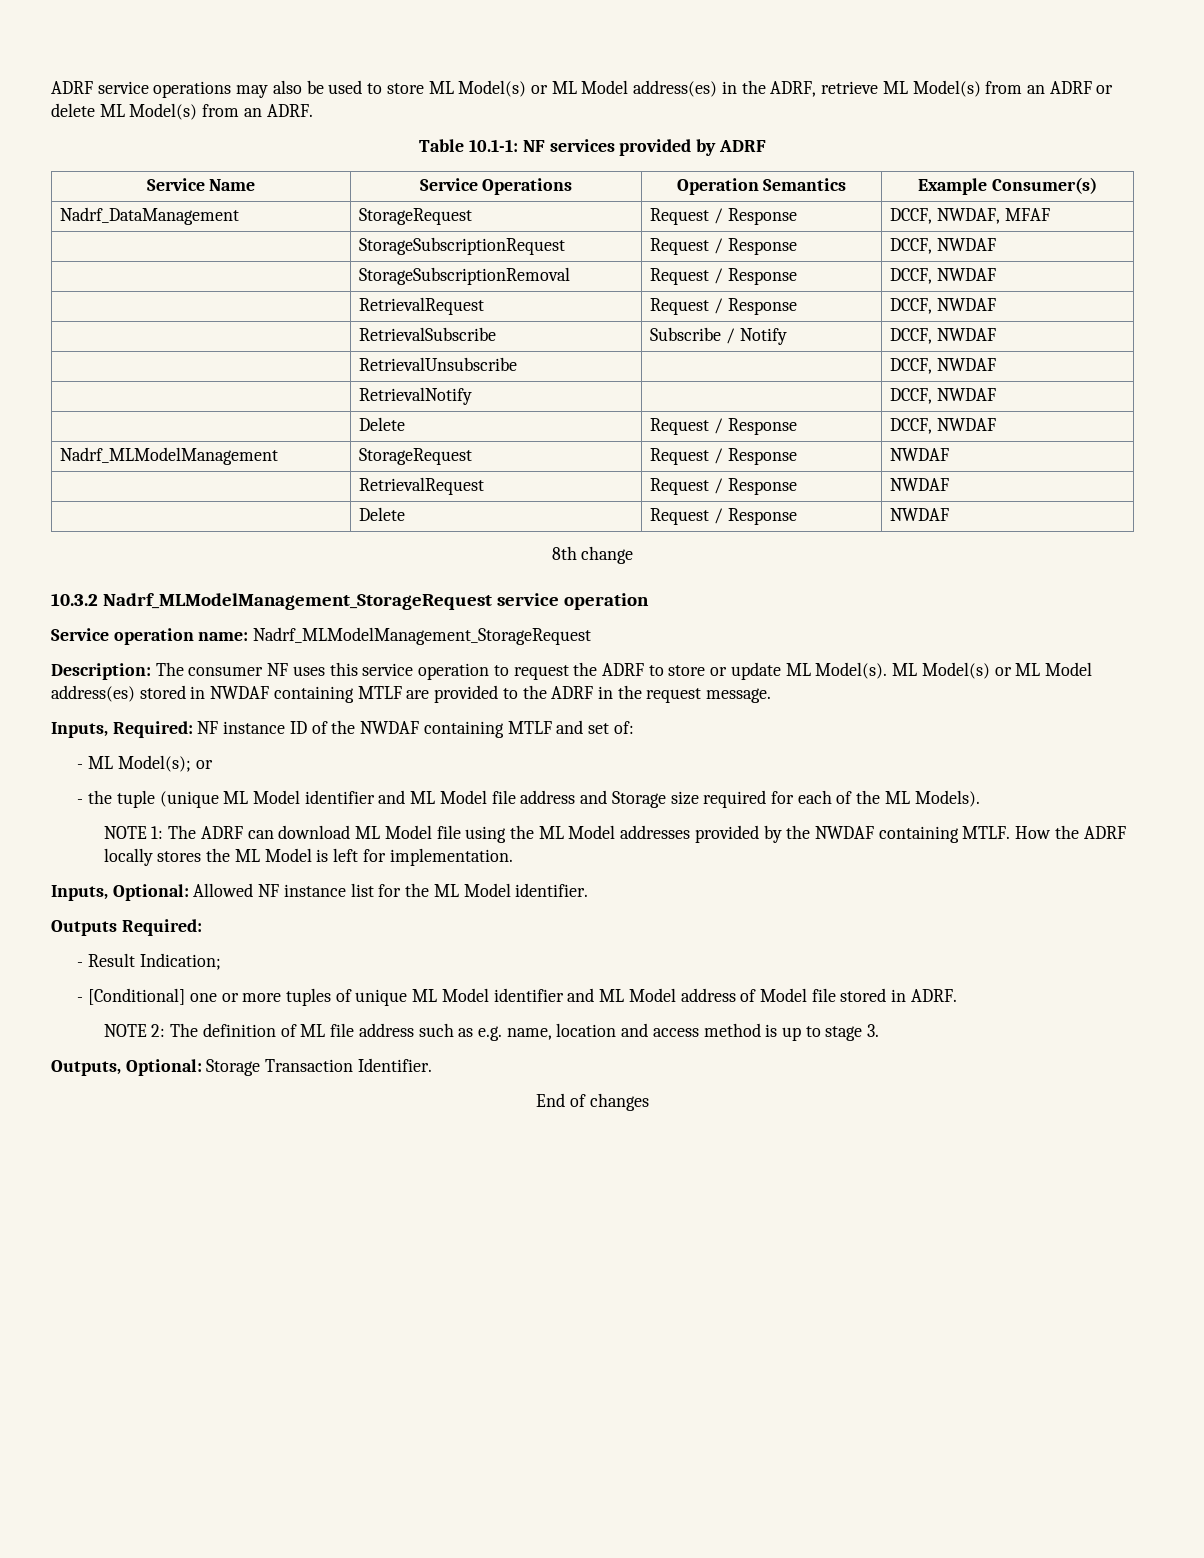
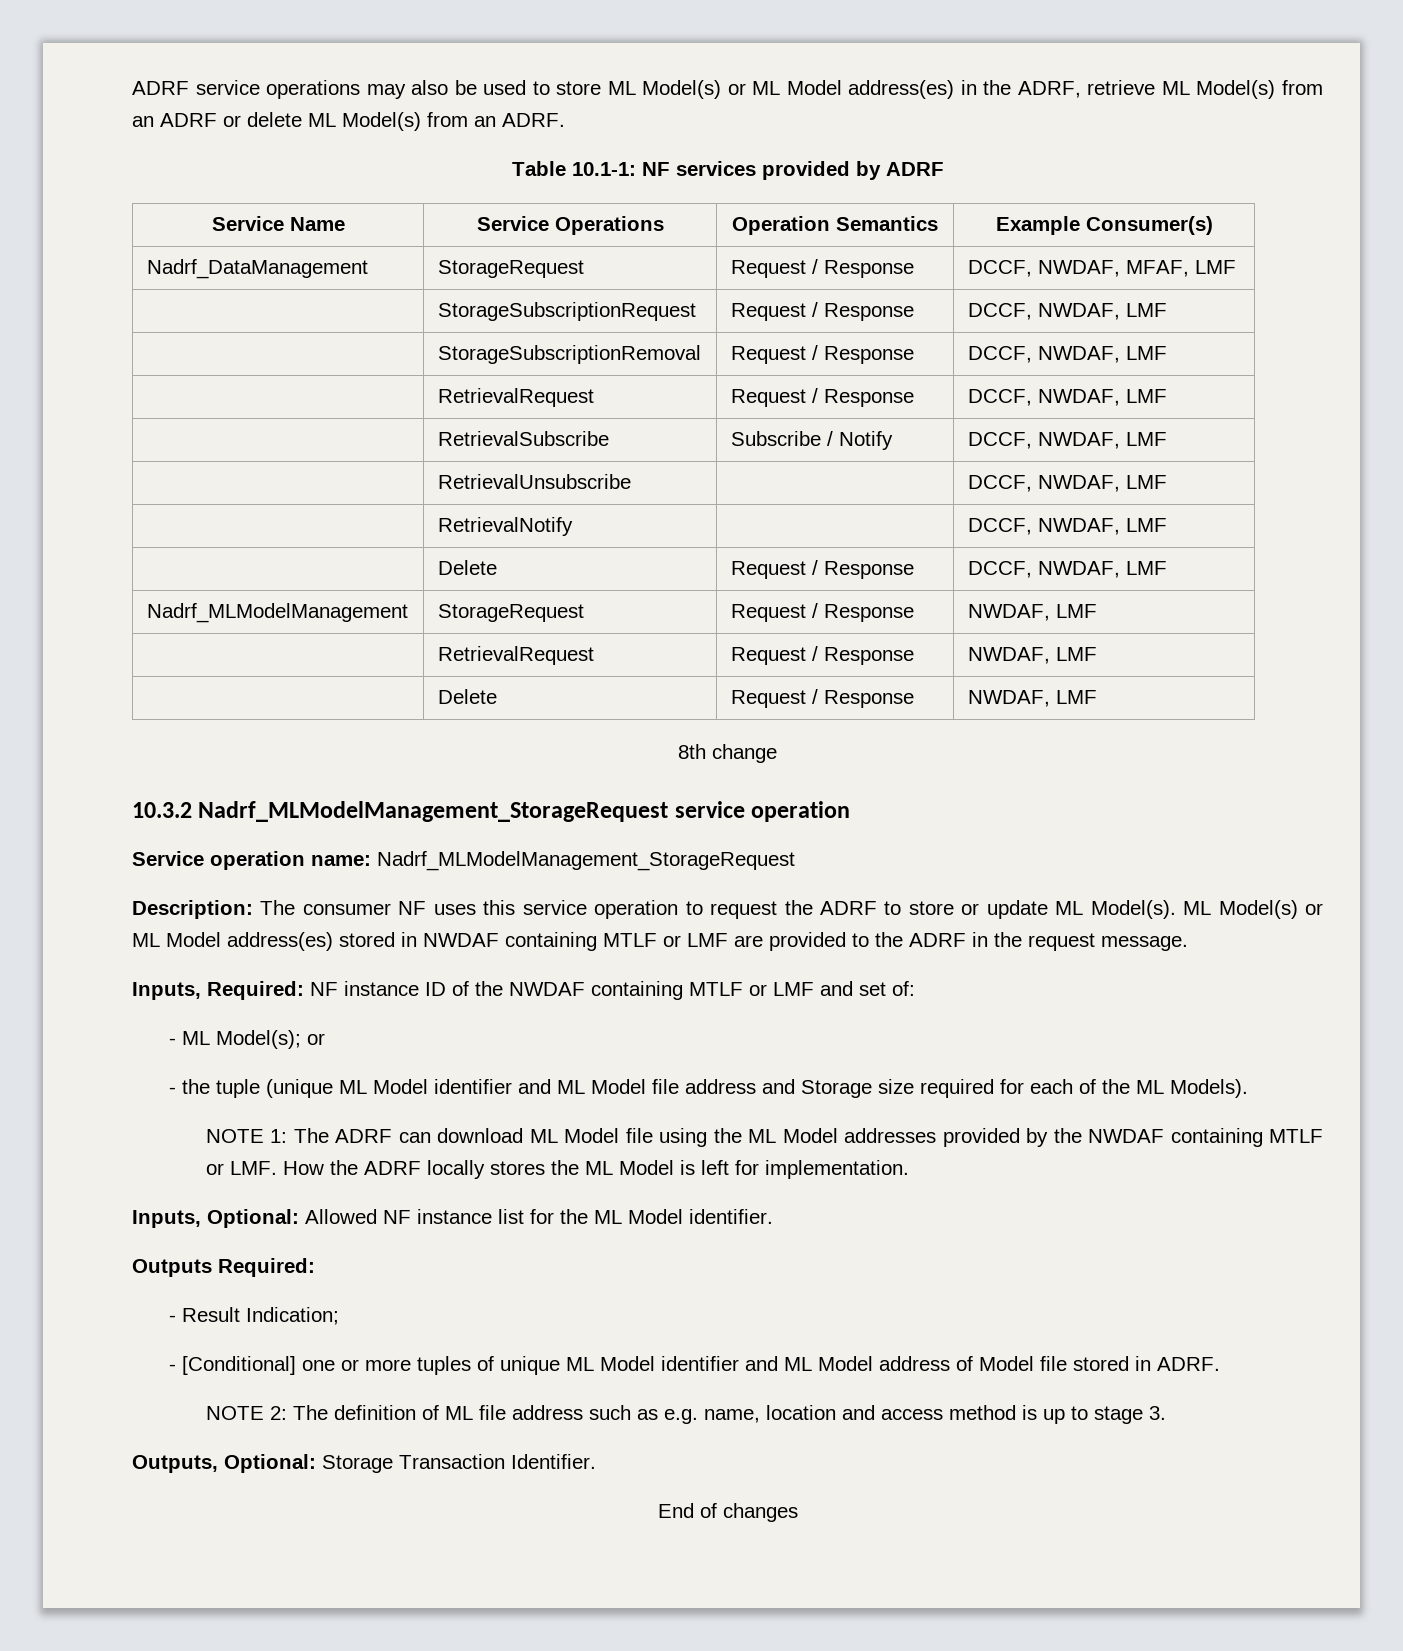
- Nadrf_DataManagement | StorageRequest | Request / Response | DCCF, NWDAF, MFAF
+ Nadrf_DataManagement | StorageRequest | Request / Response | DCCF, NWDAF, MFAF, LMF
- | StorageSubscriptionRequest | Request / Response | DCCF, NWDAF
+ | StorageSubscriptionRequest | Request / Response | DCCF, NWDAF, LMF
- | StorageSubscriptionRemoval | Request / Response | DCCF, NWDAF
+ | StorageSubscriptionRemoval | Request / Response | DCCF, NWDAF, LMF
- | RetrievalRequest | Request / Response | DCCF, NWDAF
+ | RetrievalRequest | Request / Response | DCCF, NWDAF, LMF
- | RetrievalSubscribe | Subscribe / Notify | DCCF, NWDAF
+ | RetrievalSubscribe | Subscribe / Notify | DCCF, NWDAF, LMF
- | RetrievalUnsubscribe | | DCCF, NWDAF
+ | RetrievalUnsubscribe | | DCCF, NWDAF, LMF
- | RetrievalNotify | | DCCF, NWDAF
+ | RetrievalNotify | | DCCF, NWDAF, LMF
- | Delete | Request / Response | DCCF, NWDAF
+ | Delete | Request / Response | DCCF, NWDAF, LMF
- Nadrf_MLModelManagement | StorageRequest | Request / Response | NWDAF
- | RetrievalRequest | Request / Response | NWDAF
- | Delete | Request / Response | NWDAF
+ Nadrf_MLModelManagement | StorageRequest | Request / Response | NWDAF, LMF
+ | RetrievalRequest | Request / Response | NWDAF, LMF
+ | Delete | Request / Response | NWDAF, LMF
- ML Model(s) or ML Model address(es) stored in NWDAF containing MTLF are provided to the ADRF in the request message.
+ ML Model(s) or ML Model address(es) stored in NWDAF containing MTLF or LMF are provided to the ADRF in the request message.
- Inputs, Required: NF instance ID of the NWDAF containing MTLF and set of:
+ Inputs, Required: NF instance ID of the NWDAF containing MTLF or LMF and set of:
- NOTE 1: The ADRF can download ML Model file using the ML Model addresses provided by the NWDAF containing MTLF. How the ADRF locally stores the ML Model is left for implementation.
+ NOTE 1: The ADRF can download ML Model file using the ML Model addresses provided by the NWDAF containing MTLF or LMF. How the ADRF locally stores the ML Model is left for implementation.

